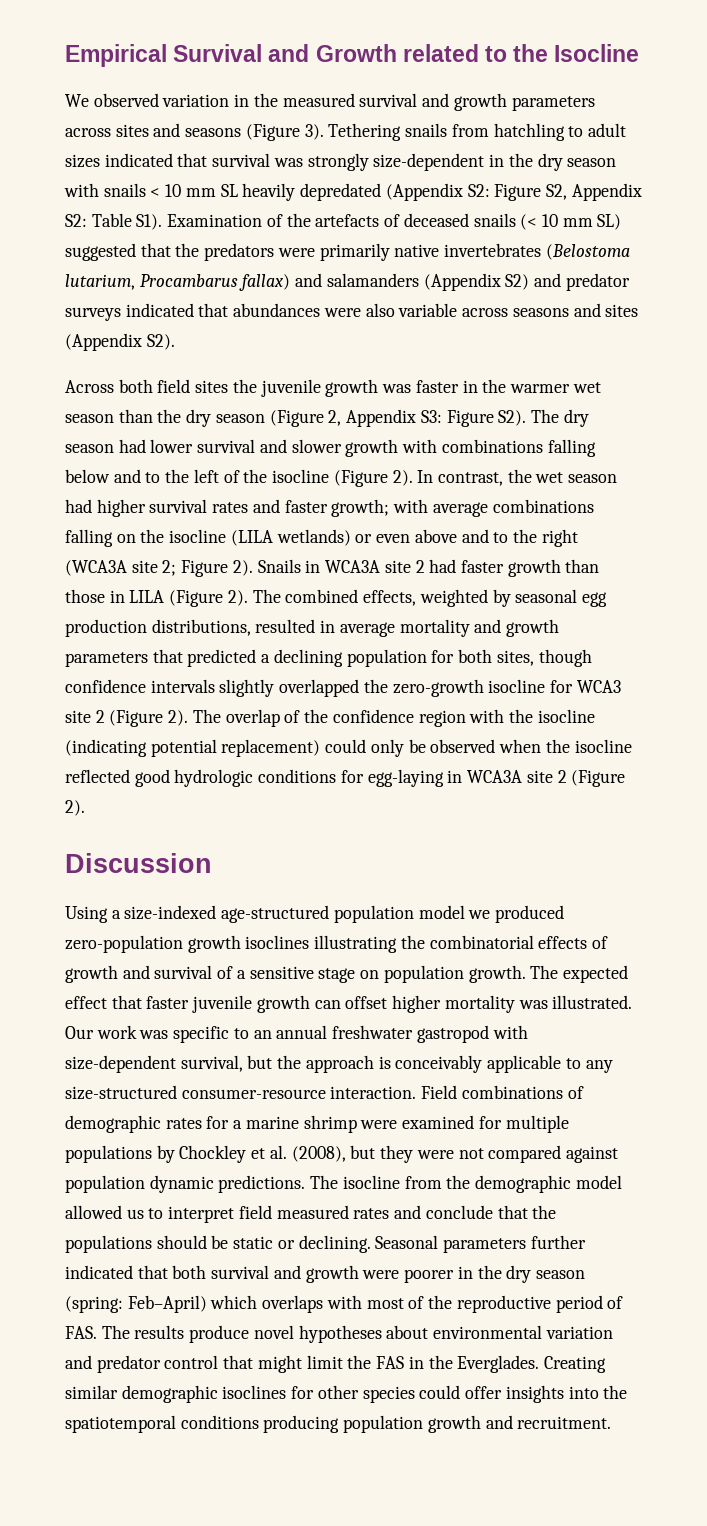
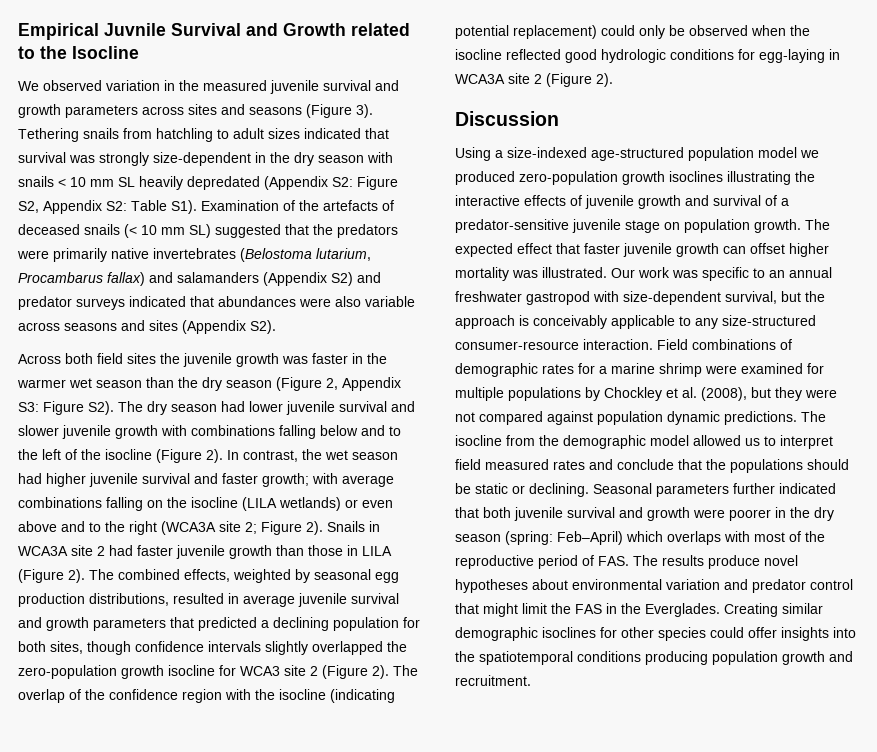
- Empirical Survival and Growth related to the Isocline
+ Empirical Juvnile Survival and Growth related to the Isocline
- We observed variation in the measured survival and growth parameters across sites and seasons (Figure 3).
+ We observed variation in the measured juvenile survival and growth parameters across sites and seasons (Figure 3).
- Across both field sites the juvenile growth was faster in the warmer wet season than the dry season (Figure 2, Appendix S3: Figure S2). The dry season had lower survival and slower growth with combinations falling below and to the left of the isocline (Figure 2).
+ Across both field sites the juvenile growth was faster in the warmer wet season than the dry season (Figure 2, Appendix S3: Figure S2). The dry season had lower juvenile survival and slower juvenile growth with combinations falling below and to the left of the isocline (Figure 2).
- In contrast, the wet season had higher survival rates and faster growth; with average combinations falling on the isocline (LILA wetlands) or even above and to the right (WCA3A site 2; Figure 2).
+ In contrast, the wet season had higher juvenile survival and faster growth; with average combinations falling on the isocline (LILA wetlands) or even above and to the right (WCA3A site 2; Figure 2).
- Snails in WCA3A site 2 had faster growth than those in LILA (Figure 2).
+ Snails in WCA3A site 2 had faster juvenile growth than those in LILA (Figure 2).
- The combined effects, weighted by seasonal egg production distributions, resulted in average mortality and growth parameters that predicted a declining population for both sites, though confidence intervals slightly overlapped the zero-growth isocline for WCA3 site 2 (Figure 2).
+ The combined effects, weighted by seasonal egg production distributions, resulted in average juvenile survival and growth parameters that predicted a declining population for both sites, though confidence intervals slightly overlapped the zero-population growth isocline for WCA3 site 2 (Figure 2).
- Using a size-indexed age-structured population model we produced zero-population growth isoclines illustrating the combinatorial effects of growth and survival of a sensitive stage on population growth.
+ Using a size-indexed age-structured population model we produced zero-population growth isoclines illustrating the interactive effects of juvenile growth and survival of a predator-sensitive juvenile stage on population growth.
- Seasonal parameters further indicated that both survival and growth were poorer in the dry season (spring: Feb–April) which overlaps with most of the reproductive period of FAS. The results produce novel hypotheses about environmental variation and predator control that might limit the FAS in the Everglades.
+ Seasonal parameters further indicated that both juvenile survival and growth were poorer in the dry season (spring: Feb–April) which overlaps with most of the reproductive period of FAS. The results produce novel hypotheses about environmental variation and predator control that might limit the FAS in the Everglades.

